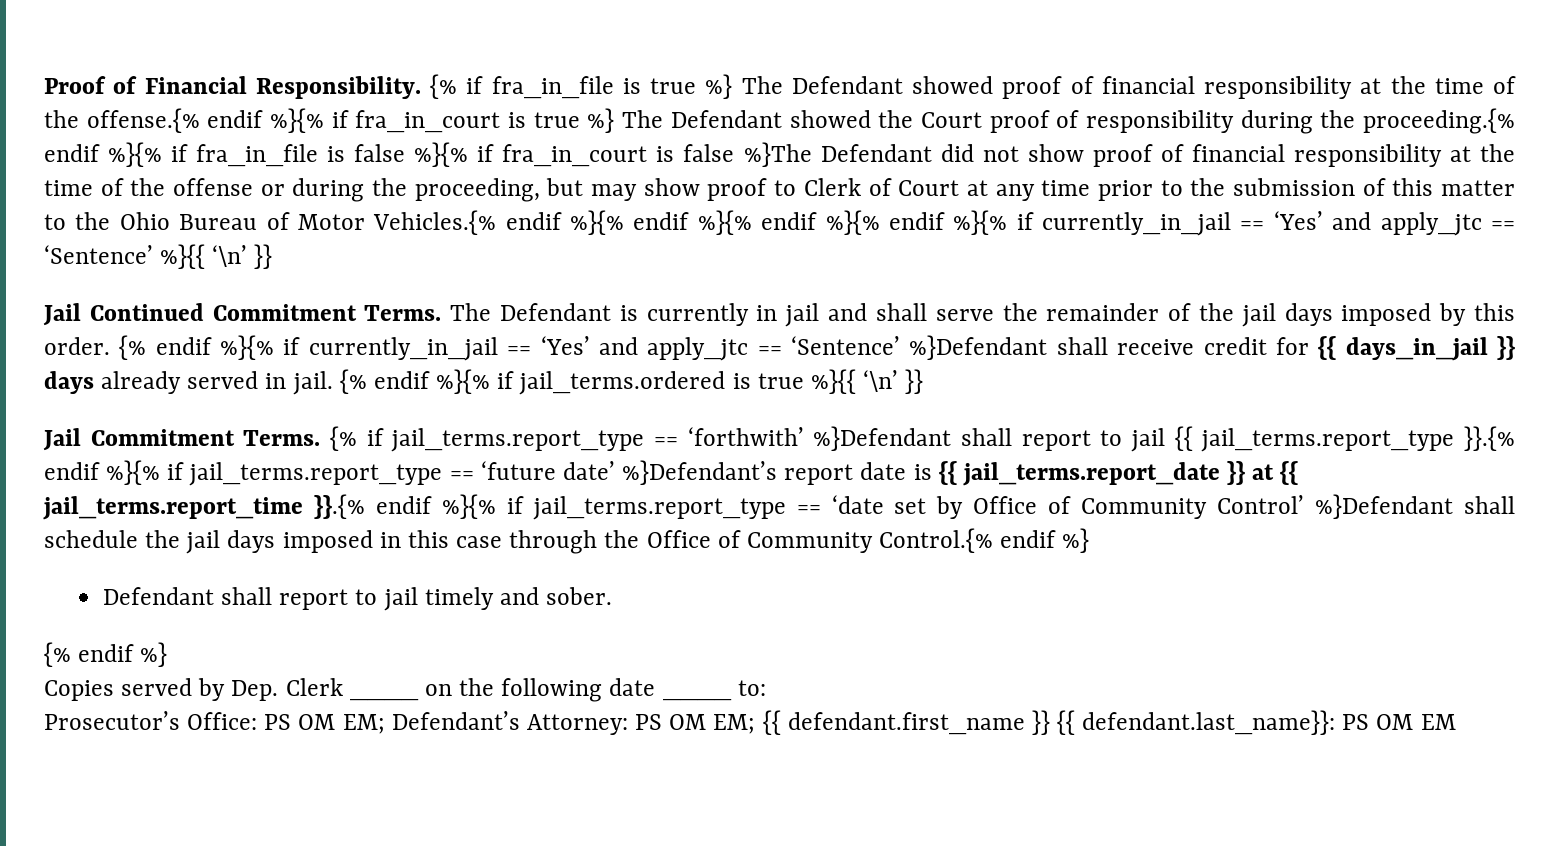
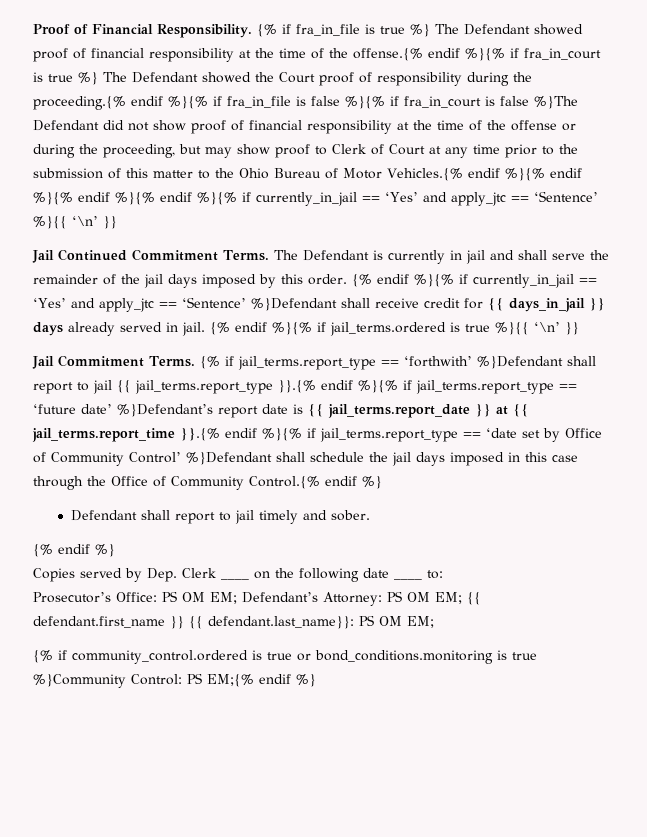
- Prosecutor’s Office: PS OM EM; Defendant’s Attorney: PS OM EM; {{ defendant.first_name }} {{ defendant.last_name}}: PS OM EM
+ Prosecutor’s Office: PS OM EM; Defendant’s Attorney: PS OM EM; {{ defendant.first_name }} {{ defendant.last_name}}: PS OM EM;
+ {% if community_control.ordered is true or bond_conditions.monitoring is true %}Community Control: PS EM;{% endif %}

